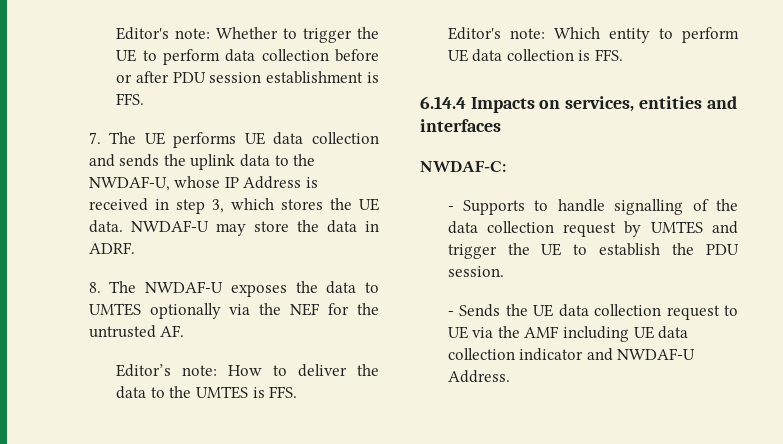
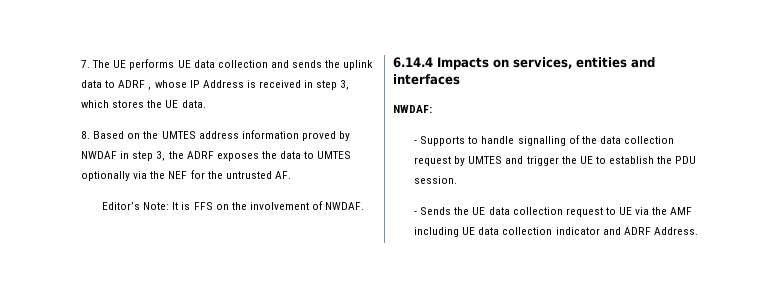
- Editor's note: Whether to trigger the UE to perform data collection before or after PDU session establishment is FFS.
- 7. The UE performs UE data collection and sends the uplink data to the NWDAF-U, whose IP Address is received in step 3, which stores the UE data. NWDAF-U may store the data in ADRF.
- 8. The NWDAF-U exposes the data to UMTES optionally via the NEF for the untrusted AF.
+ 7. The UE performs UE data collection and sends the uplink data to ADRF , whose IP Address is received in step 3, which stores the UE data.
+ 8. Based on the UMTES address information proved by NWDAF in step 3, the ADRF exposes the data to UMTES optionally via the NEF for the untrusted AF.
- Editor’s note: How to deliver the data to the UMTES is FFS.
- Editor's note: Which entity to perform UE data collection is FFS.
+ Editor’s Note: It is FFS on the involvement of NWDAF.
- NWDAF-C:
+ NWDAF:
- - Sends the UE data collection request to UE via the AMF including UE data collection indicator and NWDAF-U Address.
+ - Sends the UE data collection request to UE via the AMF including UE data collection indicator and ADRF Address.

